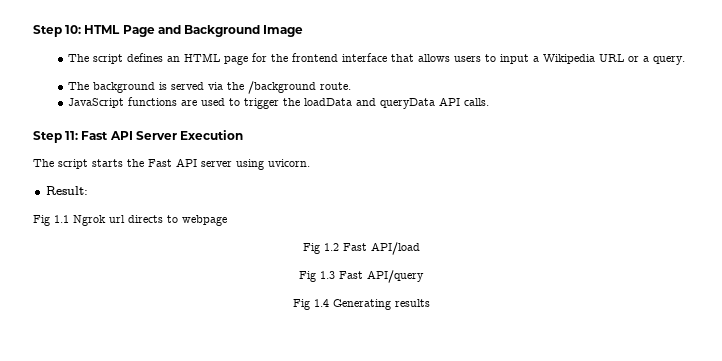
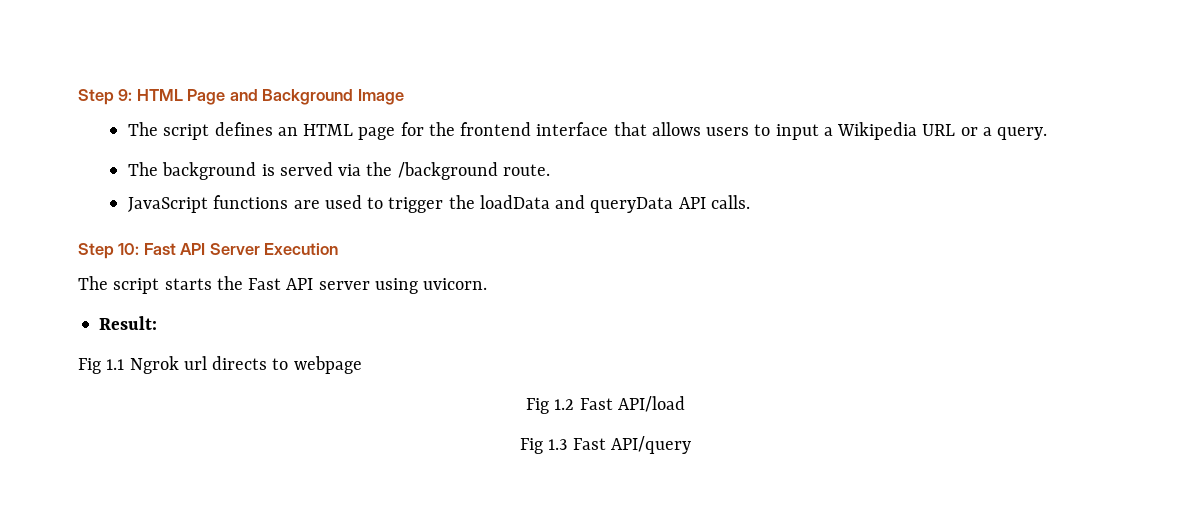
- Step 10: HTML Page and Background Image
+ Step 9: HTML Page and Background Image
- Step 11: Fast API Server Execution
+ Step 10: Fast API Server Execution
- Fig 1.4 Generating results

